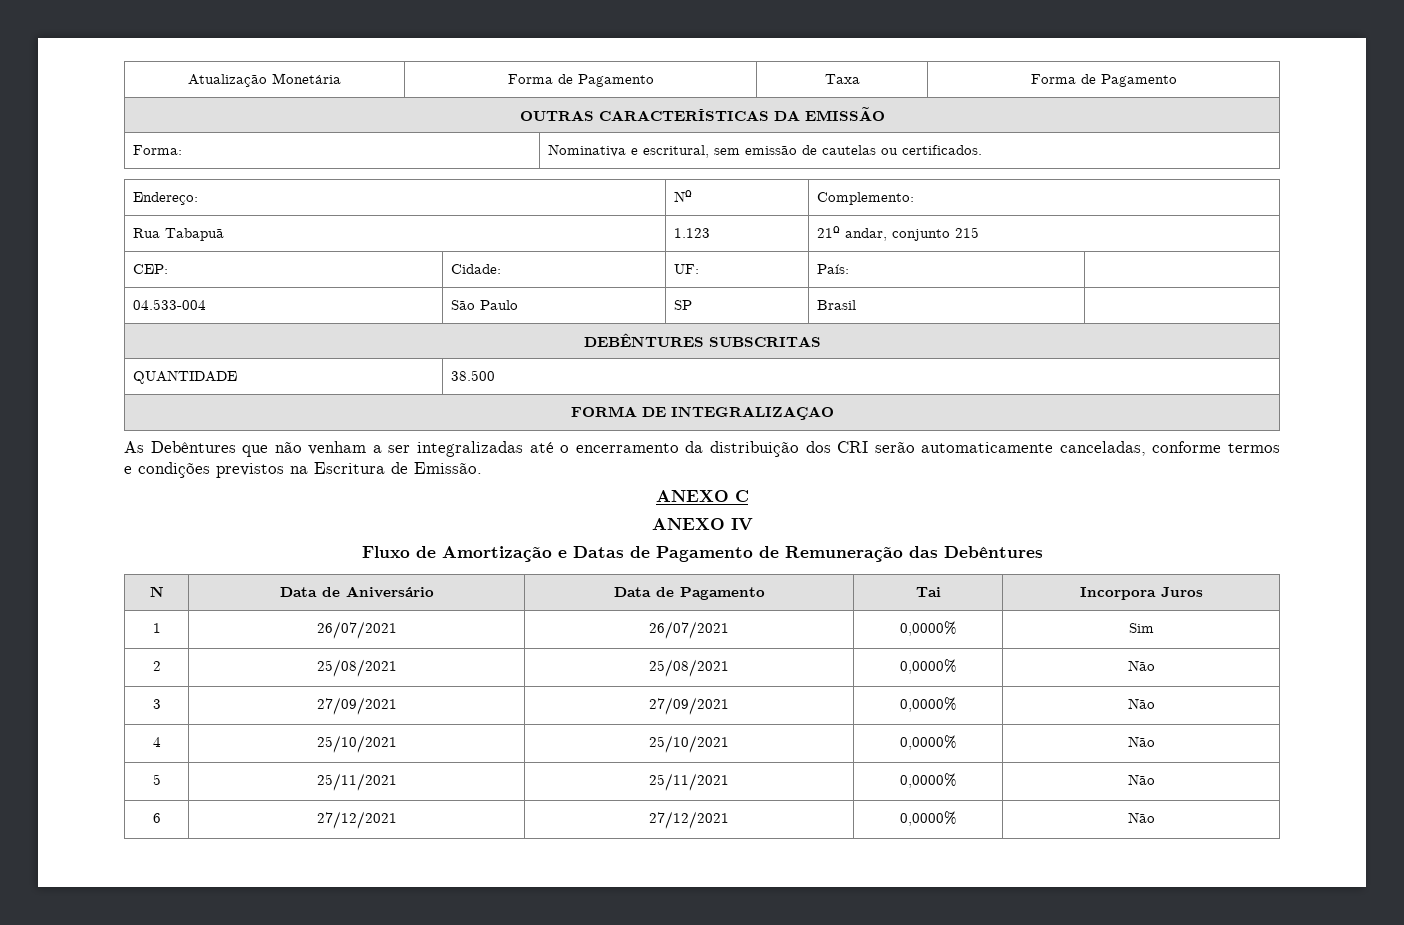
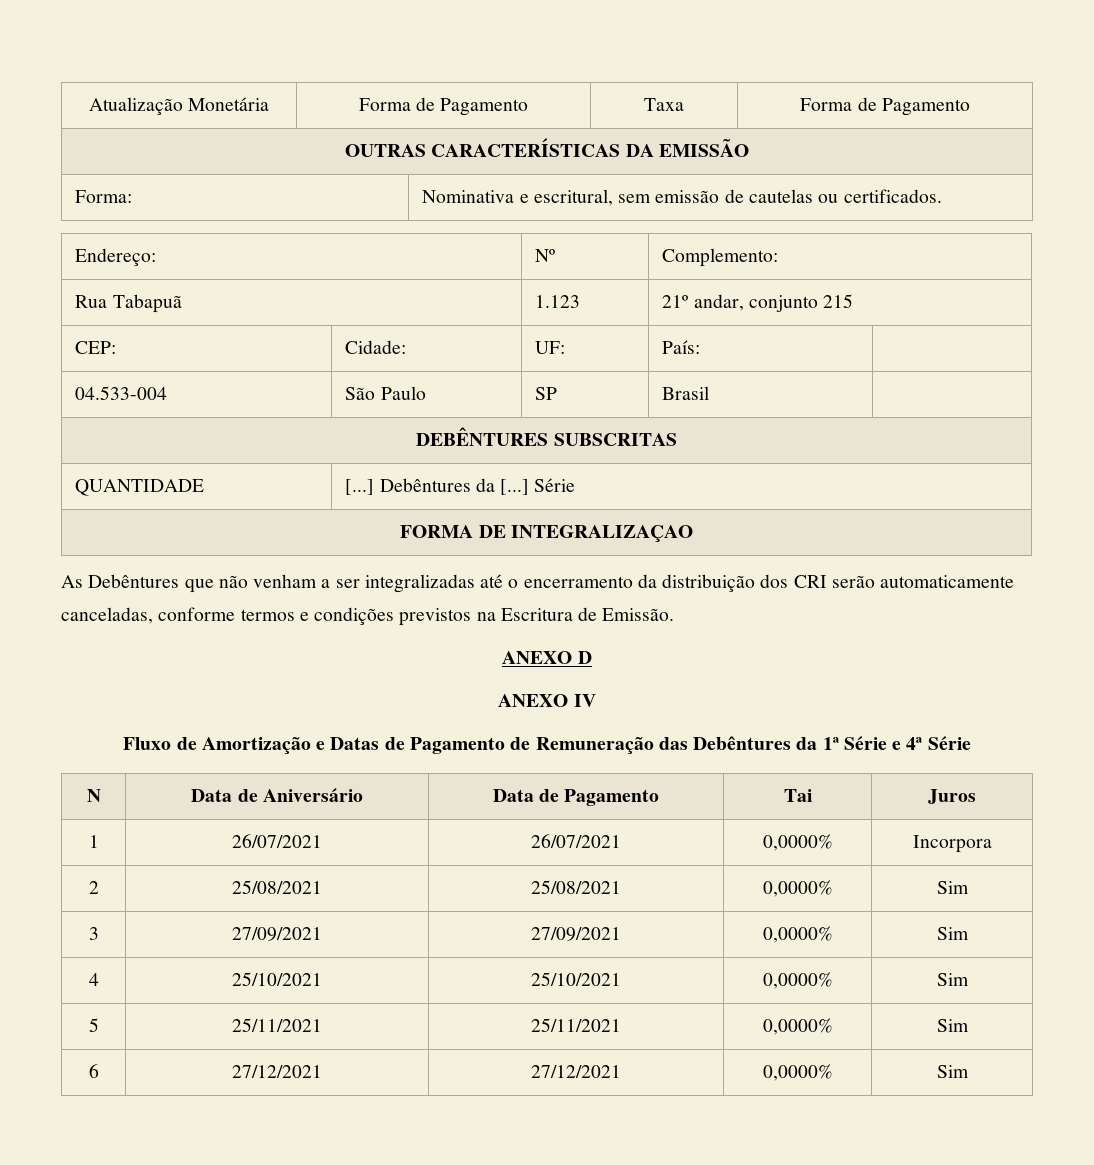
- QUANTIDADE | 38.500
+ QUANTIDADE | [...] Debêntures da [...] Série
- ANEXO C
+ ANEXO D
- Fluxo de Amortização e Datas de Pagamento de Remuneração das Debêntures
+ Fluxo de Amortização e Datas de Pagamento de Remuneração das Debêntures da 1ª Série e 4ª Série
- N | Data de Aniversário | Data de Pagamento | Tai | Incorpora Juros
+ N | Data de Aniversário | Data de Pagamento | Tai | Juros
- 1 | 26/07/2021 | 26/07/2021 | 0,0000% | Sim
+ 1 | 26/07/2021 | 26/07/2021 | 0,0000% | Incorpora
- 2 | 25/08/2021 | 25/08/2021 | 0,0000% | Não
+ 2 | 25/08/2021 | 25/08/2021 | 0,0000% | Sim
- 3 | 27/09/2021 | 27/09/2021 | 0,0000% | Não
+ 3 | 27/09/2021 | 27/09/2021 | 0,0000% | Sim
- 4 | 25/10/2021 | 25/10/2021 | 0,0000% | Não
+ 4 | 25/10/2021 | 25/10/2021 | 0,0000% | Sim
- 5 | 25/11/2021 | 25/11/2021 | 0,0000% | Não
+ 5 | 25/11/2021 | 25/11/2021 | 0,0000% | Sim
- 6 | 27/12/2021 | 27/12/2021 | 0,0000% | Não
+ 6 | 27/12/2021 | 27/12/2021 | 0,0000% | Sim

